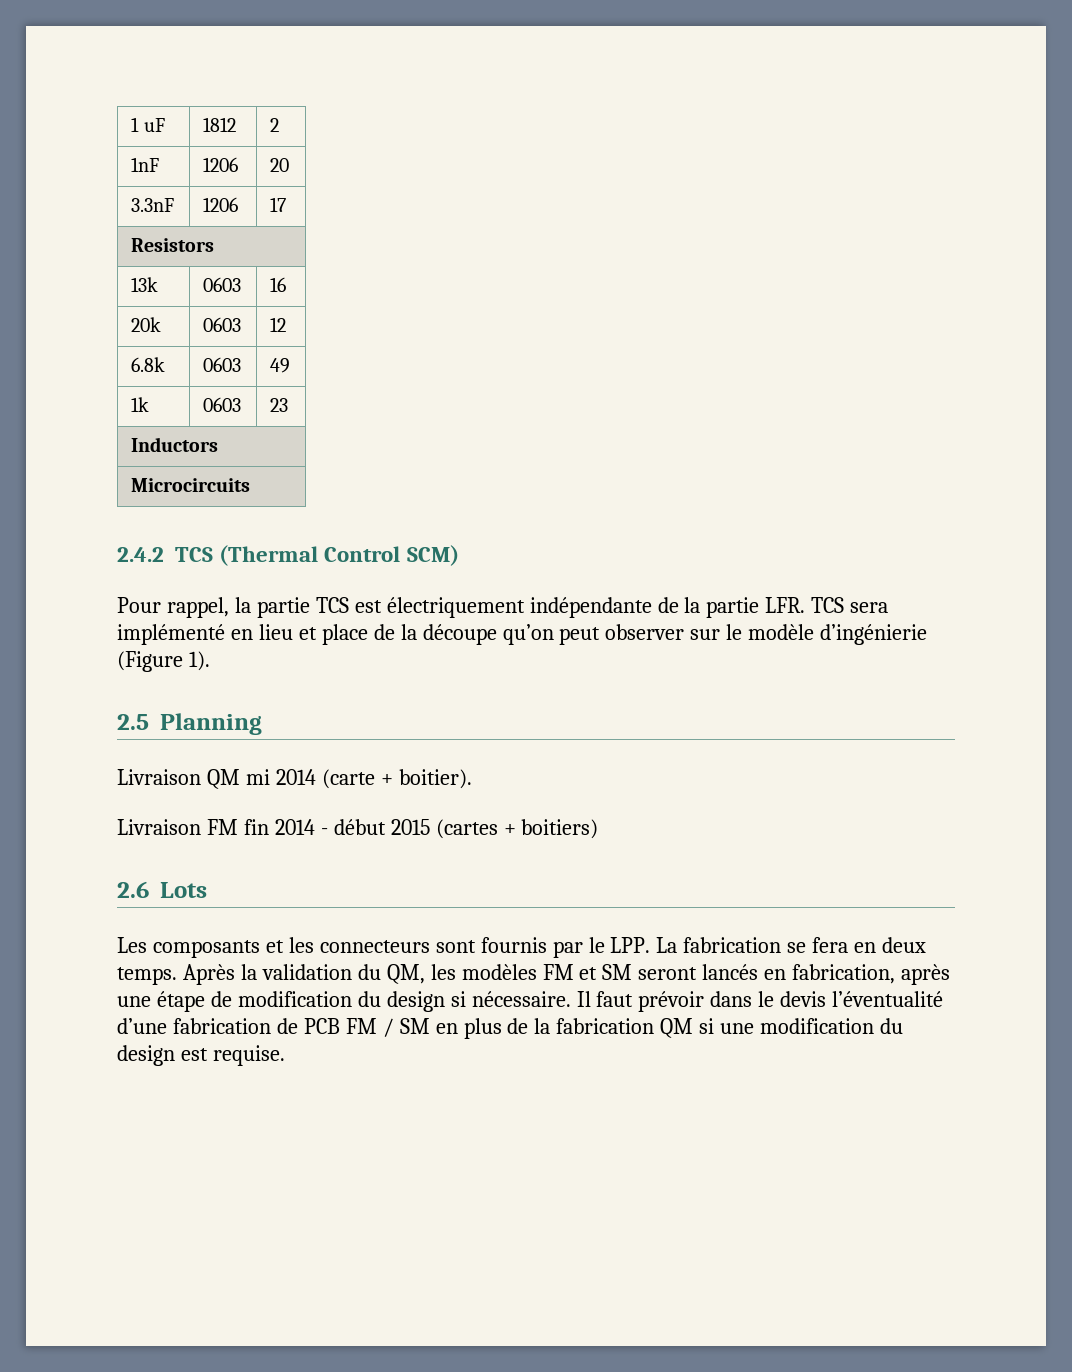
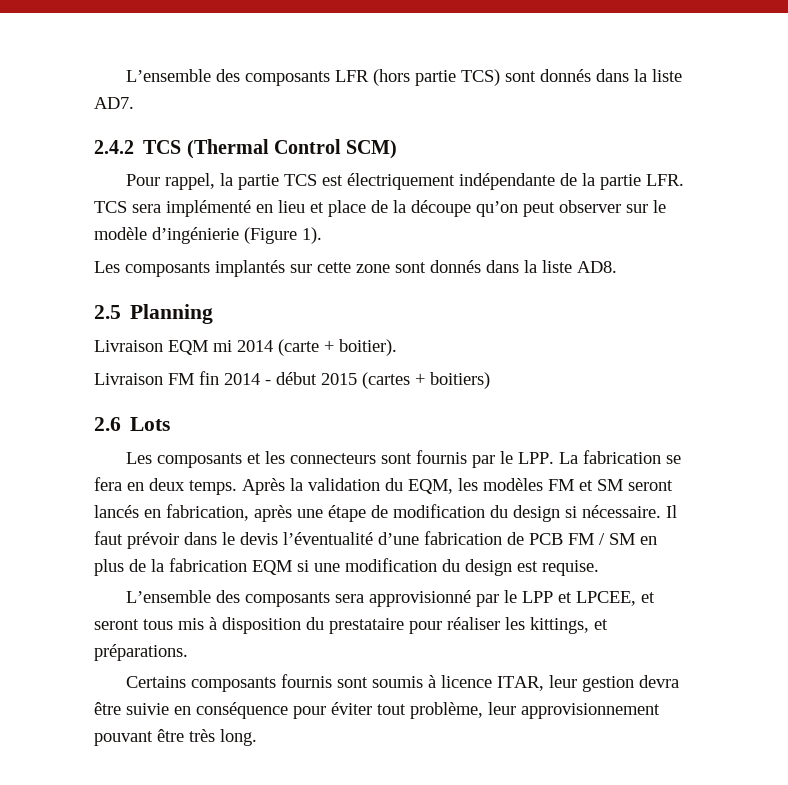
- 1 uF | 1812 | 2
- 1nF | 1206 | 20
- 3.3nF | 1206 | 17
- Resistors
- 13k | 0603 | 16
- 20k | 0603 | 12
- 6.8k | 0603 | 49
- 1k | 0603 | 23
- Inductors
- Microcircuits
+ L’ensemble des composants LFR (hors partie TCS) sont donnés dans la liste AD7.
+ Les composants implantés sur cette zone sont donnés dans la liste AD8.
- Livraison QM mi 2014 (carte + boitier).
+ Livraison EQM mi 2014 (carte + boitier).
- Après la validation du QM, les modèles FM et SM seront lancés en fabrication, après une étape de modification du design si nécessaire.
+ Après la validation du EQM, les modèles FM et SM seront lancés en fabrication, après une étape de modification du design si nécessaire.
- Il faut prévoir dans le devis l’éventualité d’une fabrication de PCB FM / SM en plus de la fabrication QM si une modification du design est requise.
+ Il faut prévoir dans le devis l’éventualité d’une fabrication de PCB FM / SM en plus de la fabrication EQM si une modification du design est requise.
+ L’ensemble des composants sera approvisionné par le LPP et LPCEE, et seront tous mis à disposition du prestataire pour réaliser les kittings, et préparations.
+ Certains composants fournis sont soumis à licence ITAR, leur gestion devra être suivie en conséquence pour éviter tout problème, leur approvisionnement pouvant être très long.

